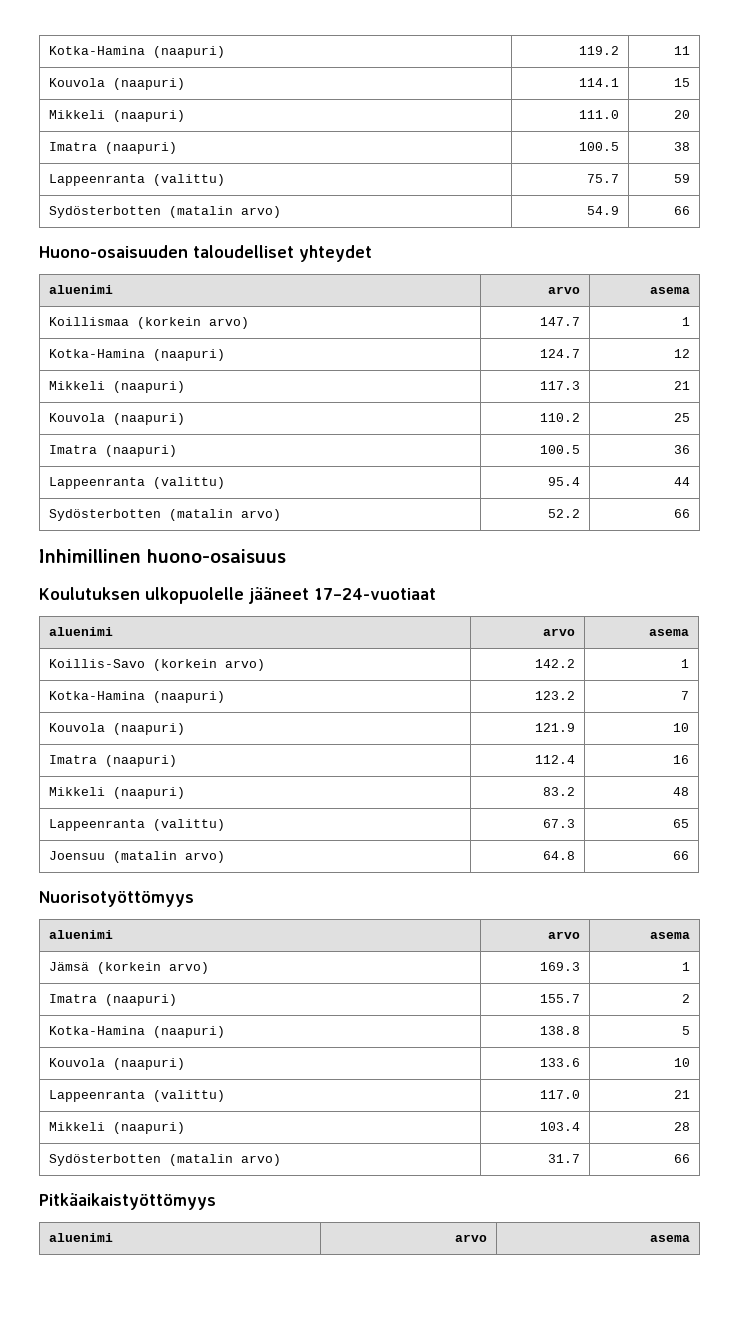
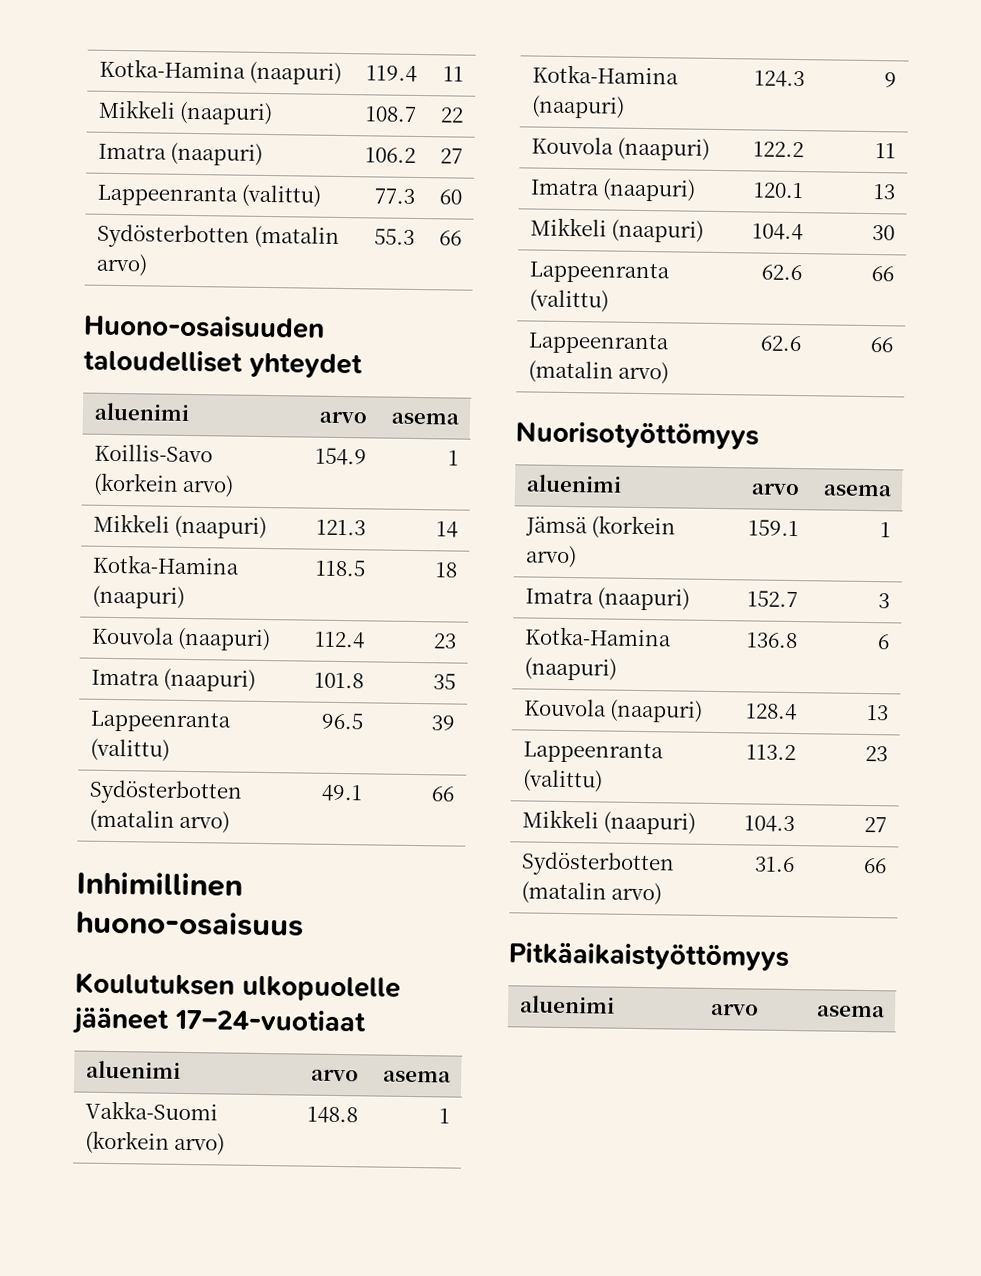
- Kotka-Hamina (naapuri) | 119.2 | 11
- Kouvola (naapuri) | 114.1 | 15
- Mikkeli (naapuri) | 111.0 | 20
- Imatra (naapuri) | 100.5 | 38
- Lappeenranta (valittu) | 75.7 | 59
- Sydösterbotten (matalin arvo) | 54.9 | 66
+ Kotka-Hamina (naapuri) | 119.4 | 11
+ Mikkeli (naapuri) | 108.7 | 22
+ Imatra (naapuri) | 106.2 | 27
+ Lappeenranta (valittu) | 77.3 | 60
+ Sydösterbotten (matalin arvo) | 55.3 | 66
- Koillismaa (korkein arvo) | 147.7 | 1
- Kotka-Hamina (naapuri) | 124.7 | 12
- Mikkeli (naapuri) | 117.3 | 21
- Kouvola (naapuri) | 110.2 | 25
- Imatra (naapuri) | 100.5 | 36
- Lappeenranta (valittu) | 95.4 | 44
- Sydösterbotten (matalin arvo) | 52.2 | 66
+ Koillis-Savo (korkein arvo) | 154.9 | 1
+ Mikkeli (naapuri) | 121.3 | 14
+ Kotka-Hamina (naapuri) | 118.5 | 18
+ Kouvola (naapuri) | 112.4 | 23
+ Imatra (naapuri) | 101.8 | 35
+ Lappeenranta (valittu) | 96.5 | 39
+ Sydösterbotten (matalin arvo) | 49.1 | 66
- Koillis-Savo (korkein arvo) | 142.2 | 1
- Kotka-Hamina (naapuri) | 123.2 | 7
- Kouvola (naapuri) | 121.9 | 10
- Imatra (naapuri) | 112.4 | 16
- Mikkeli (naapuri) | 83.2 | 48
- Lappeenranta (valittu) | 67.3 | 65
- Joensuu (matalin arvo) | 64.8 | 66
+ Vakka-Suomi (korkein arvo) | 148.8 | 1
+ Kotka-Hamina (naapuri) | 124.3 | 9
+ Kouvola (naapuri) | 122.2 | 11
+ Imatra (naapuri) | 120.1 | 13
+ Mikkeli (naapuri) | 104.4 | 30
+ Lappeenranta (valittu) | 62.6 | 66
+ Lappeenranta (matalin arvo) | 62.6 | 66
- Jämsä (korkein arvo) | 169.3 | 1
+ Jämsä (korkein arvo) | 159.1 | 1
- Imatra (naapuri) | 155.7 | 2
- Kotka-Hamina (naapuri) | 138.8 | 5
- Kouvola (naapuri) | 133.6 | 10
- Lappeenranta (valittu) | 117.0 | 21
- Mikkeli (naapuri) | 103.4 | 28
- Sydösterbotten (matalin arvo) | 31.7 | 66
+ Imatra (naapuri) | 152.7 | 3
+ Kotka-Hamina (naapuri) | 136.8 | 6
+ Kouvola (naapuri) | 128.4 | 13
+ Lappeenranta (valittu) | 113.2 | 23
+ Mikkeli (naapuri) | 104.3 | 27
+ Sydösterbotten (matalin arvo) | 31.6 | 66

